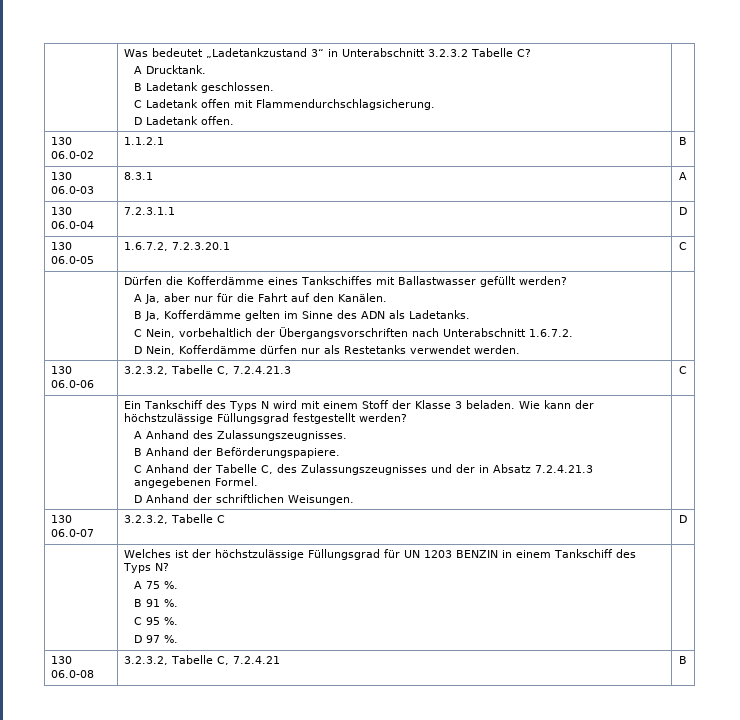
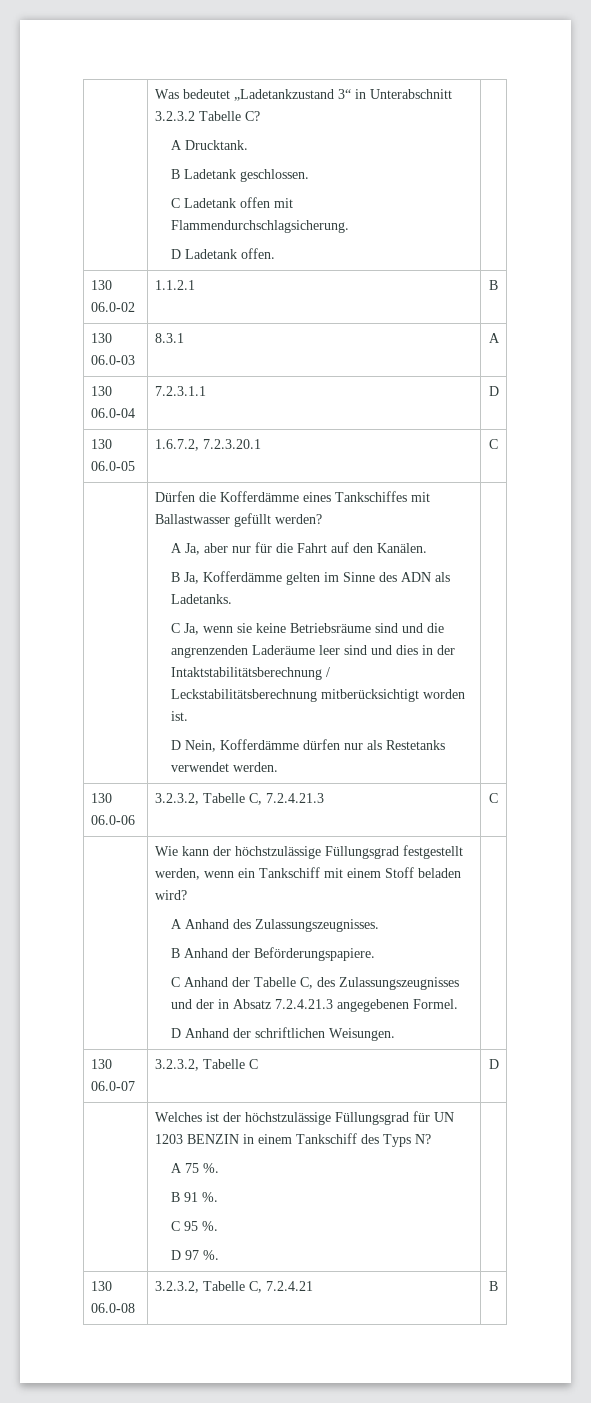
- C Nein, vorbehaltlich der Übergangsvorschriften nach Unterabschnitt 1.6.7.2.
+ C Ja, wenn sie keine Betriebsräume sind und die angrenzenden Laderäume leer sind und dies in der Intaktstabilitätsberechnung / Leckstabilitätsberechnung mitberücksichtigt worden ist.
- Ein Tankschiff des Typs N wird mit einem Stoff der Klasse 3 beladen. Wie kann der höchstzulässige Füllungsgrad festgestellt werden?
+ Wie kann der höchstzulässige Füllungsgrad festgestellt werden, wenn ein Tankschiff mit einem Stoff beladen wird?

